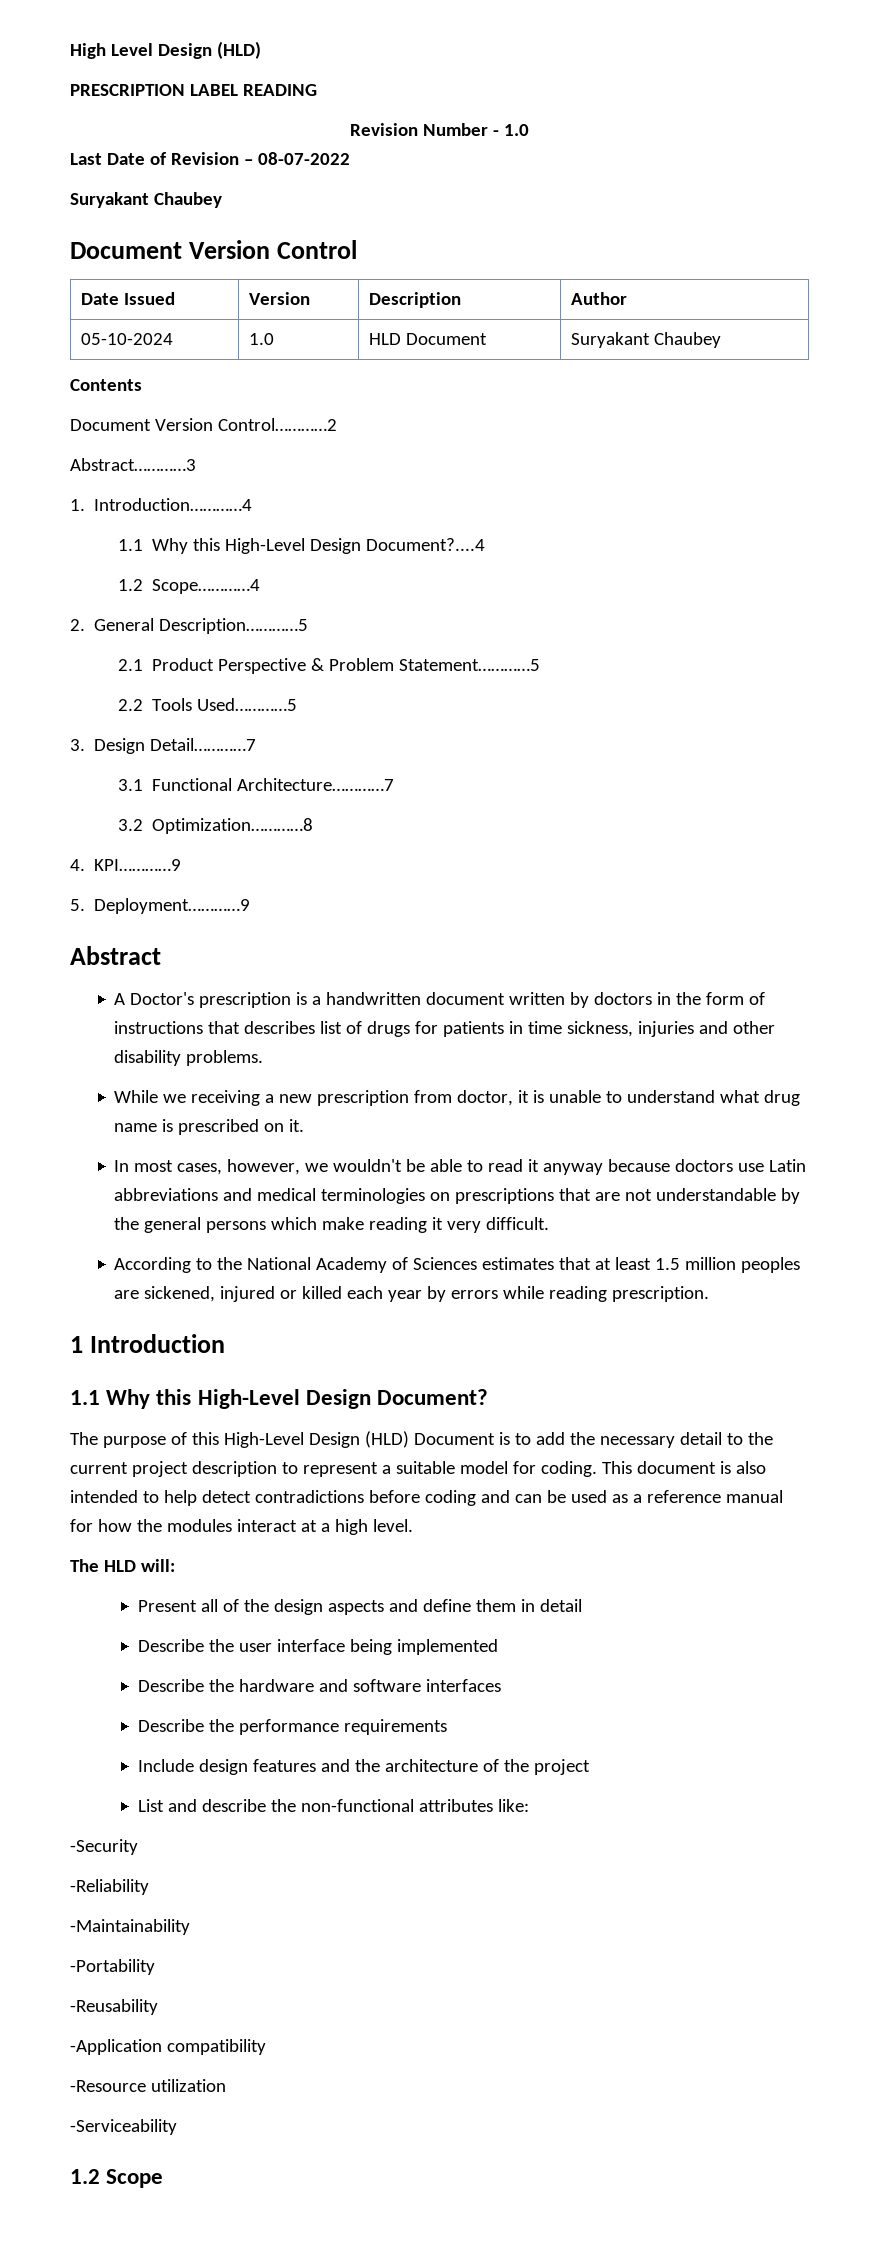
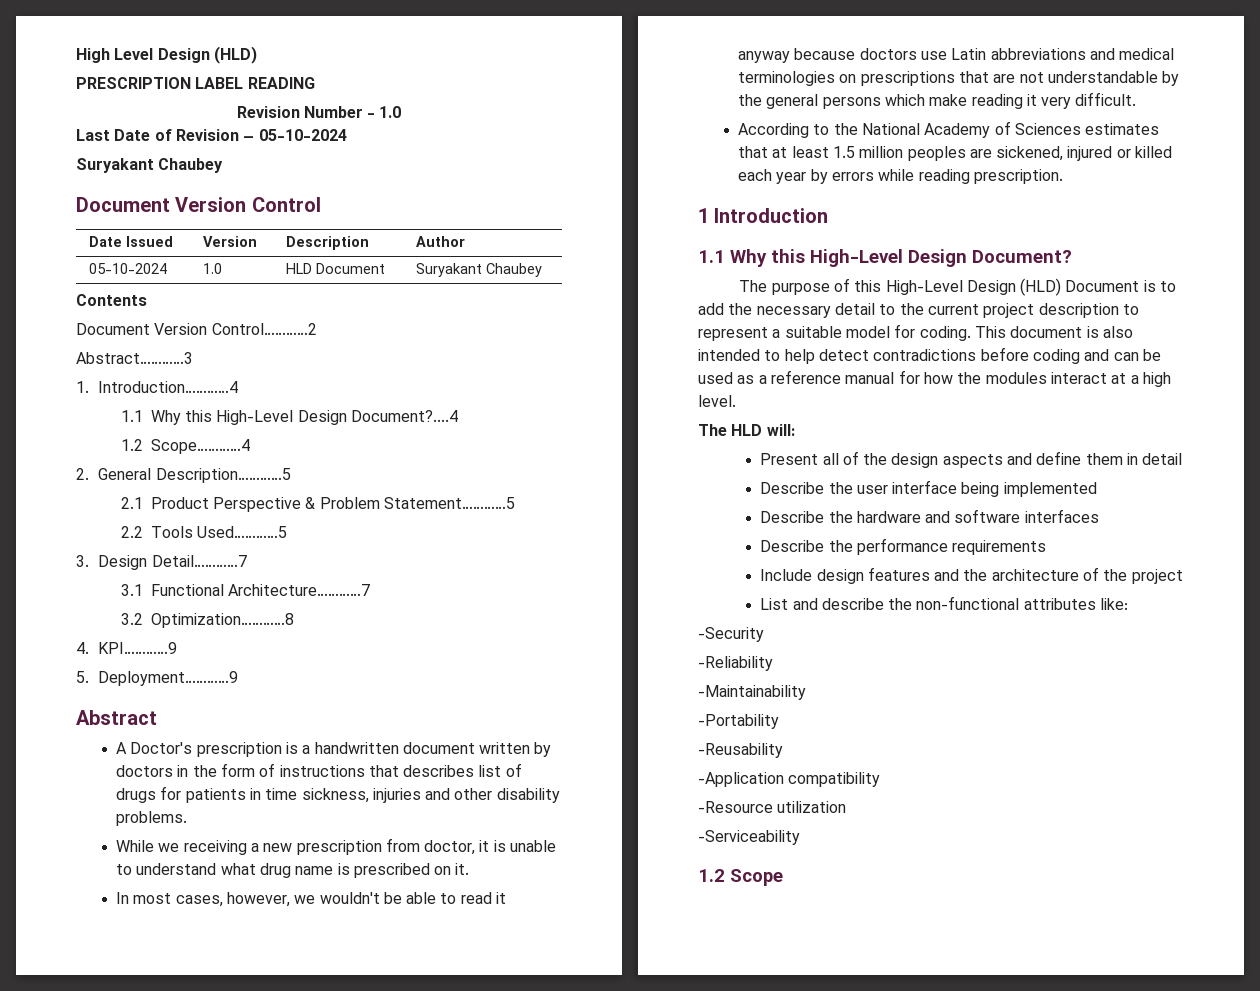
- Last Date of Revision – 08-07-2022
+ Last Date of Revision – 05-10-2024

